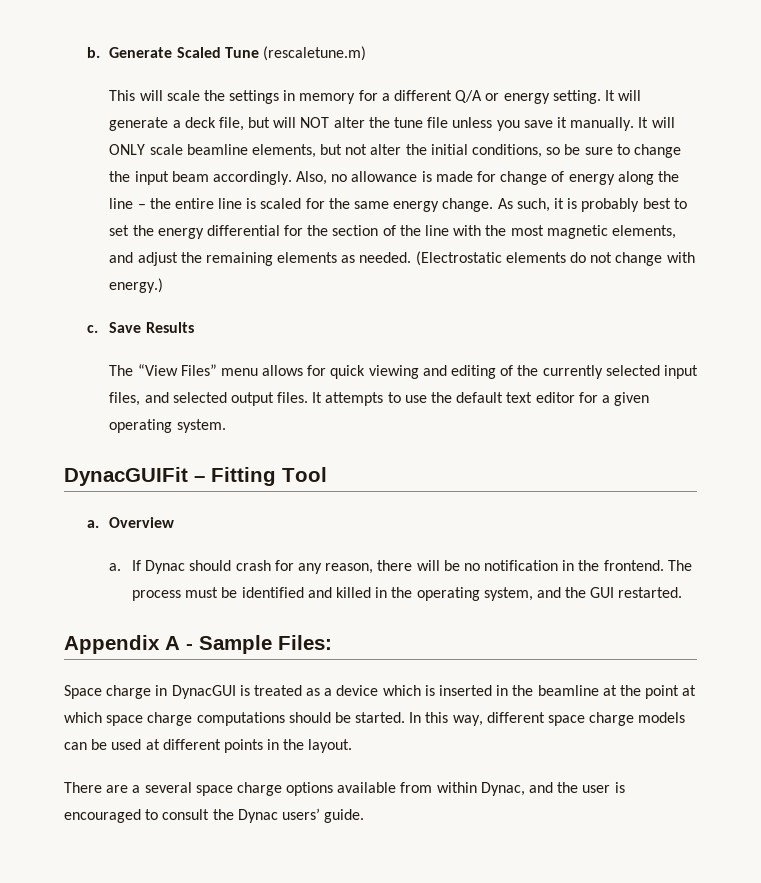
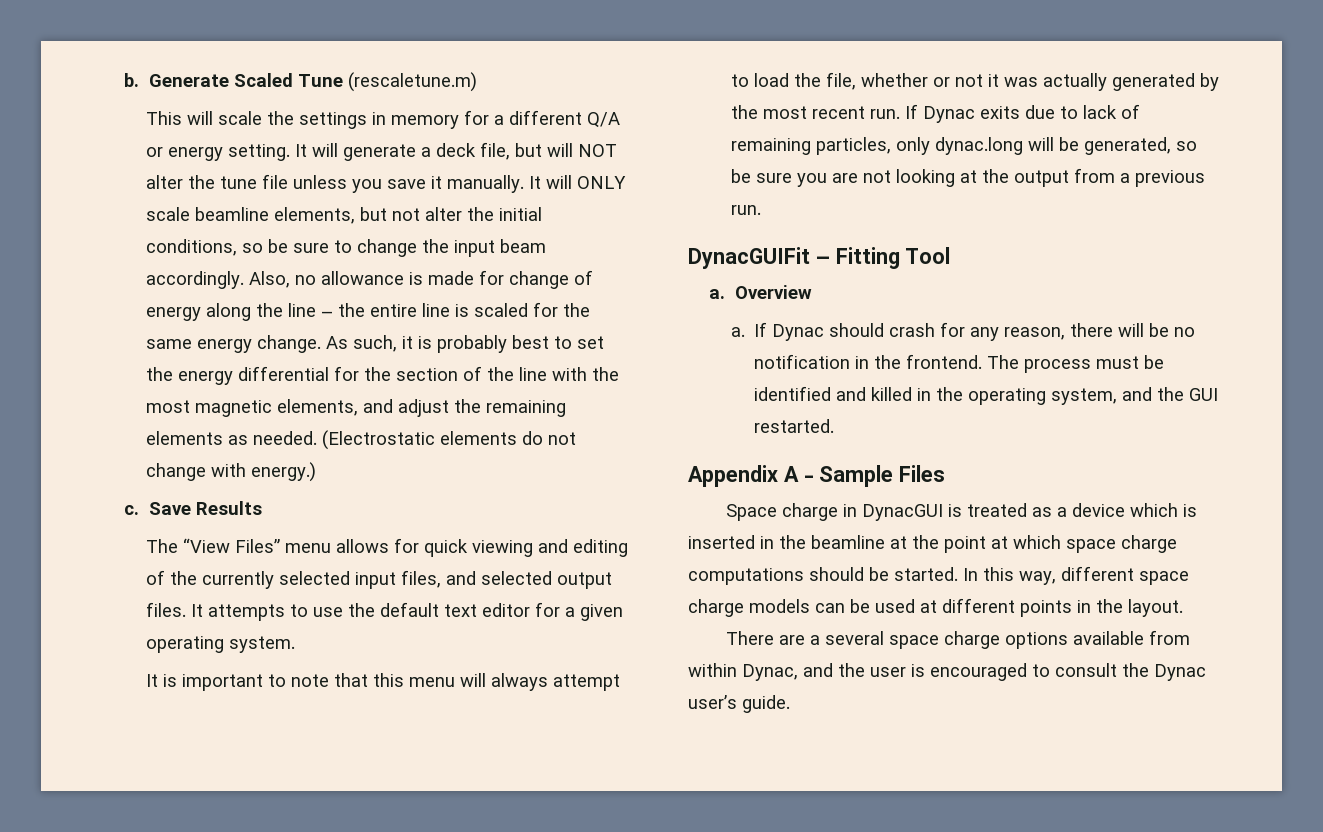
+ It is important to note that this menu will always attempt to load the file, whether or not it was actually generated by the most recent run. If Dynac exits due to lack of remaining particles, only dynac.long will be generated, so be sure you are not looking at the output from a previous run.
- Appendix A - Sample Files:
+ Appendix A - Sample Files
- There are a several space charge options available from within Dynac, and the user is encouraged to consult the Dynac users’ guide.
+ There are a several space charge options available from within Dynac, and the user is encouraged to consult the Dynac user’s guide.

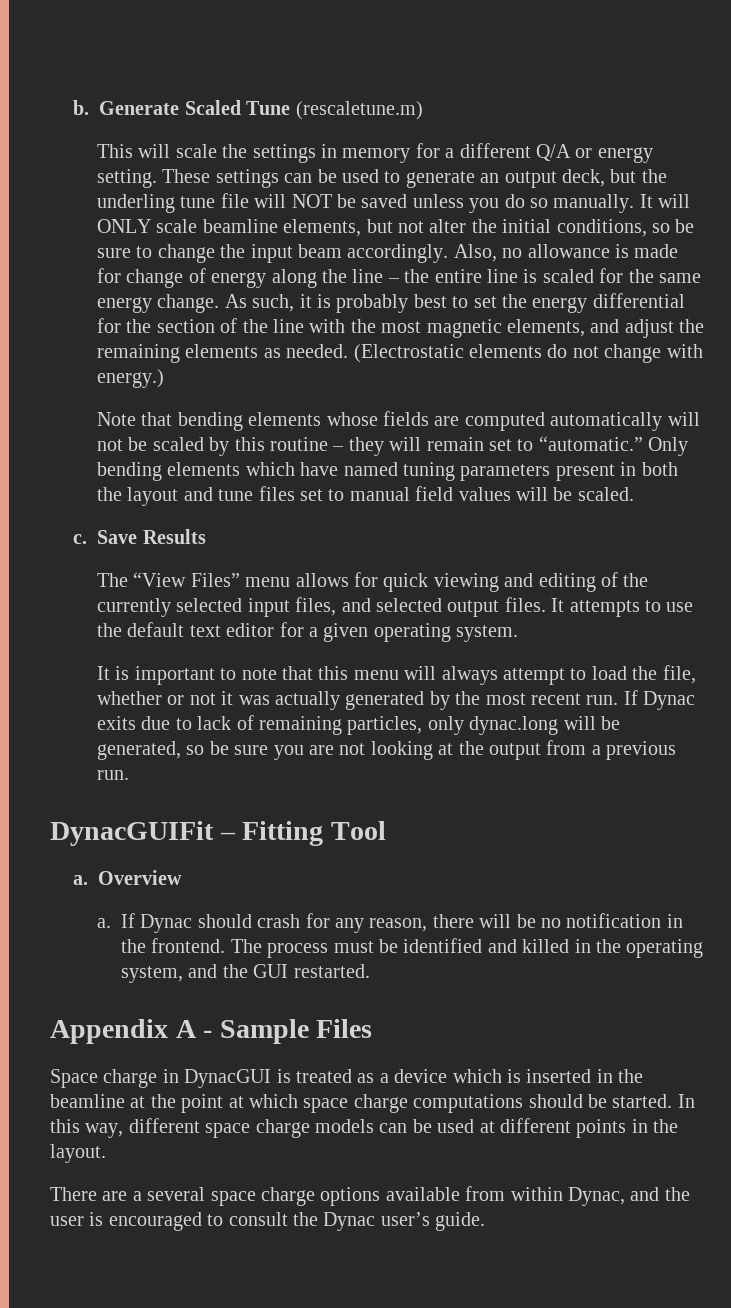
- It will generate a deck file, but will NOT alter the tune file unless you save it manually.
+ These settings can be used to generate an output deck, but the underling tune file will NOT be saved unless you do so manually.
+ Note that bending elements whose fields are computed automatically will not be scaled by this routine – they will remain set to “automatic.” Only bending elements which have named tuning parameters present in both the layout and tune files set to manual field values will be scaled.

